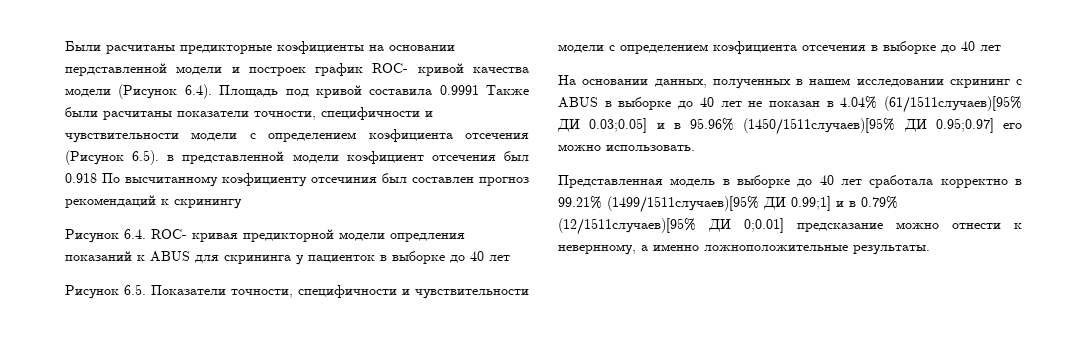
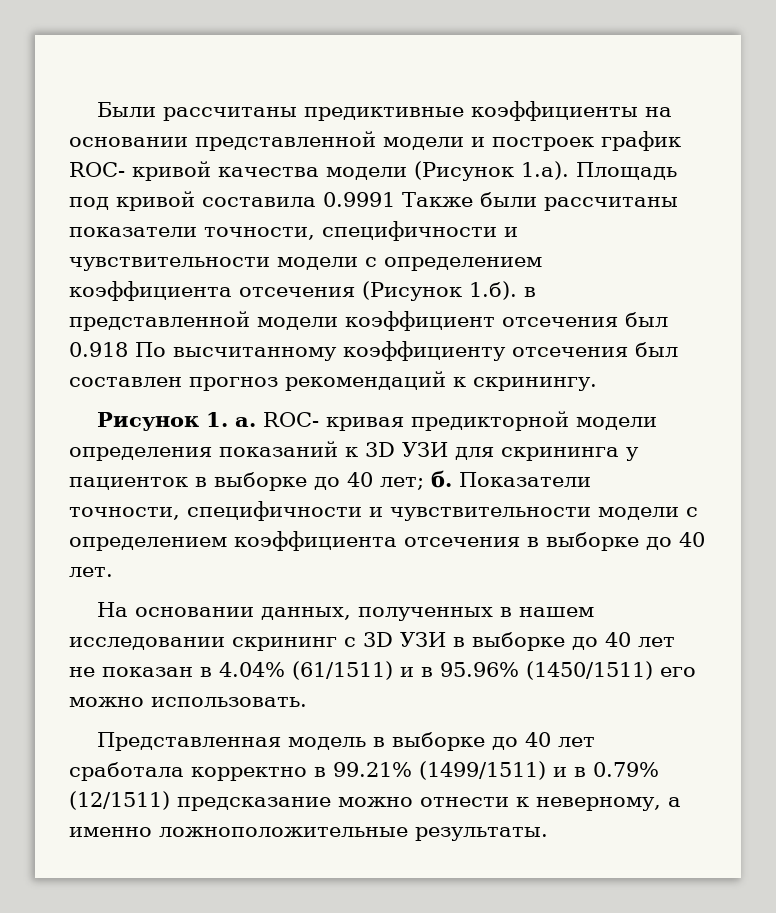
- Были расчитаны предикторные коэфициенты на основании пердставленной модели и построек график ROC- кривой качества модели (Рисунок 6.4). Площадь под кривой составила 0.9991 Также были расчитаны показатели точности, специфичности и чувствительности модели с определением коэфициента отсечения (Рисунок 6.5). в представленной модели коэфициент отсечения был 0.918 По высчитанному коэфициенту отсечиния был составлен прогноз рекомендаций к скринингу
- Рисунок 6.4. ROC- кривая предикторной модели опредления показаний к ABUS для скрининга у пациенток в выборке до 40 лет
- Рисунок 6.5. Показатели точности, специфичности и чувствительности модели с определением коэфициента отсечения в выборке до 40 лет
+ Были рассчитаны предиктивные коэффициенты на основании представленной модели и построек график ROC- кривой качества модели (Рисунок 1.а). Площадь под кривой составила 0.9991 Также были рассчитаны показатели точности, специфичности и чувствительности модели с определением коэффициента отсечения (Рисунок 1.б). в представленной модели коэффициент отсечения был 0.918 По высчитанному коэффициенту отсечения был составлен прогноз рекомендаций к скринингу.
+ Рисунок 1. а. ROC- кривая предикторной модели определения показаний к 3D УЗИ для скрининга у пациенток в выборке до 40 лет; б. Показатели точности, специфичности и чувствительности модели с определением коэффициента отсечения в выборке до 40 лет.
- На основании данных, полученных в нашем исследовании скрининг с ABUS в выборке до 40 лет не показан в 4.04% (61/1511случаев)[95% ДИ 0.03;0.05] и в 95.96% (1450/1511случаев)[95% ДИ 0.95;0.97] его можно использовать.
+ На основании данных, полученных в нашем исследовании скрининг с 3D УЗИ в выборке до 40 лет не показан в 4.04% (61/1511) и в 95.96% (1450/1511) его можно использовать.
- Представленная модель в выборке до 40 лет сработала корректно в 99.21% (1499/1511случаев)[95% ДИ 0.99;1] и в 0.79% (12/1511случаев)[95% ДИ 0;0.01] предсказание можно отнести к невернному, а именно ложноположительные результаты.
+ Представленная модель в выборке до 40 лет сработала корректно в 99.21% (1499/1511) и в 0.79% (12/1511) предсказание можно отнести к неверному, а именно ложноположительные результаты.

